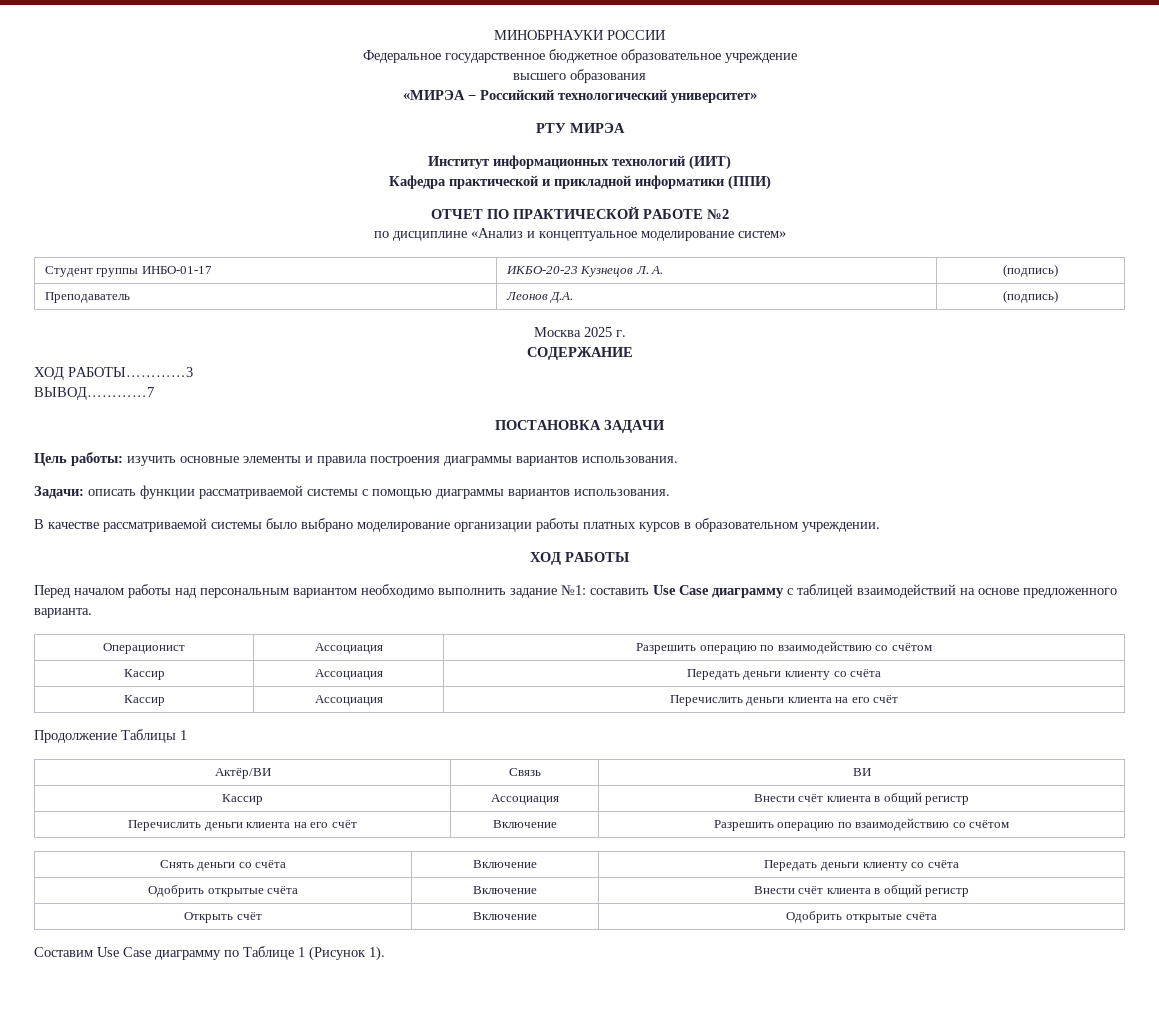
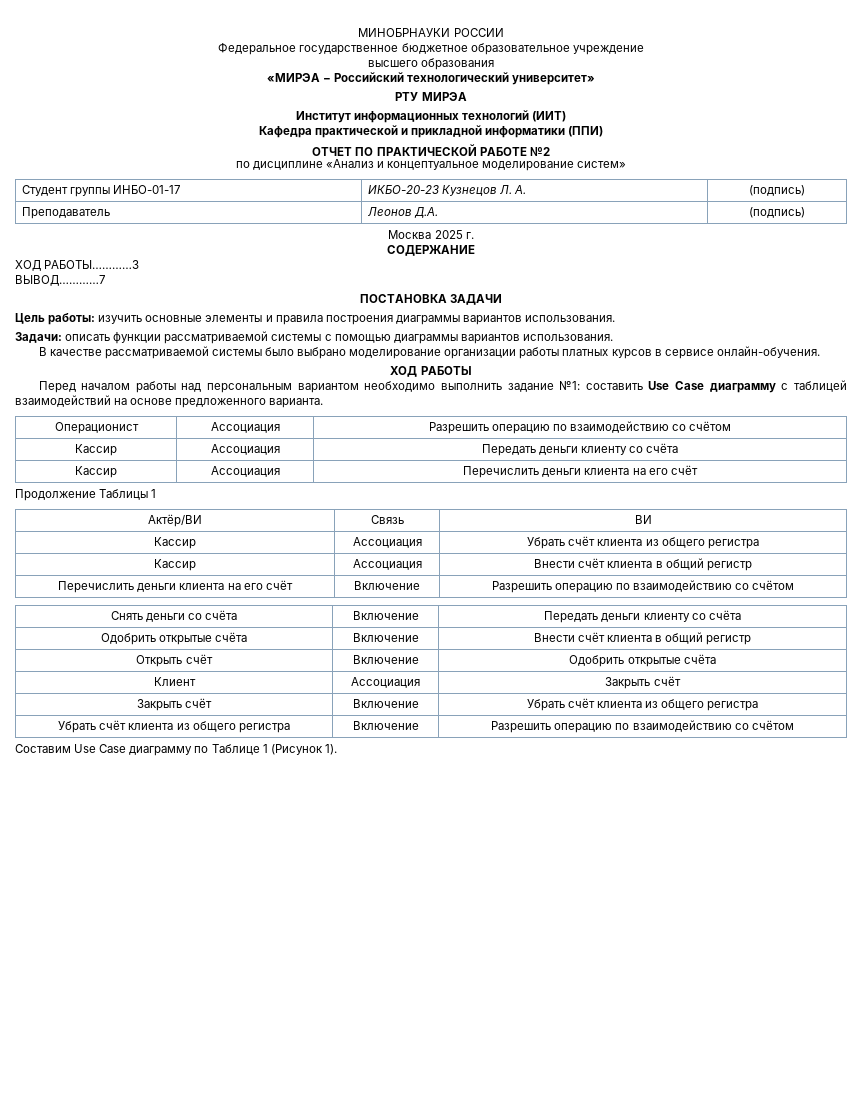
- В качестве рассматриваемой системы было выбрано моделирование организации работы платных курсов в образовательном учреждении.
+ В качестве рассматриваемой системы было выбрано моделирование организации работы платных курсов в сервисе онлайн-обучения.
+ Кассир | Ассоциация | Убрать счёт клиента из общего регистра
+ Клиент | Ассоциация | Закрыть счёт
+ Закрыть счёт | Включение | Убрать счёт клиента из общего регистра
+ Убрать счёт клиента из общего регистра | Включение | Разрешить операцию по взаимодействию со счётом

